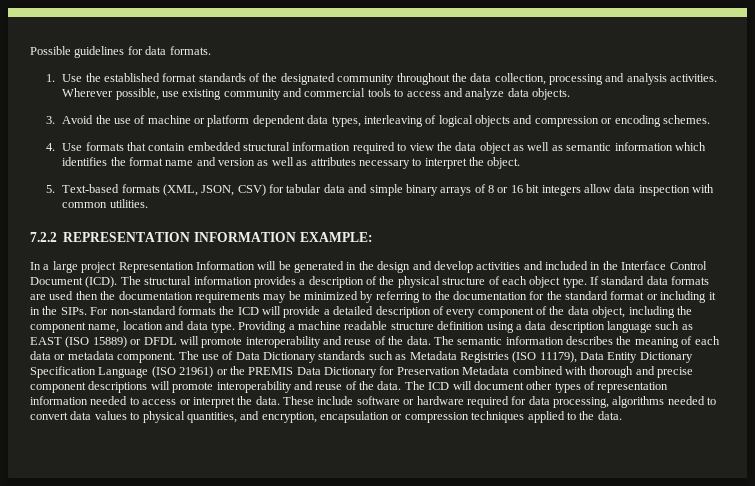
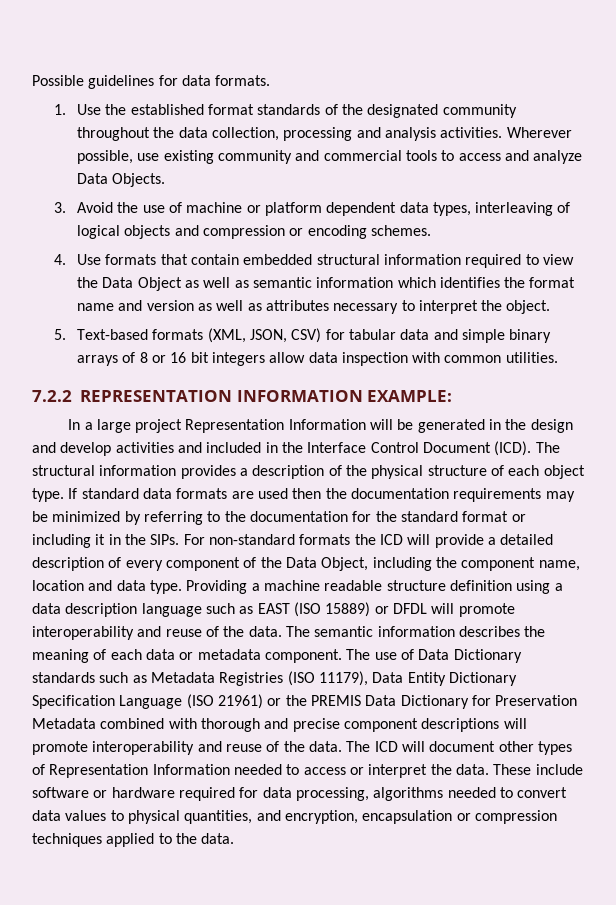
- Wherever possible, use existing community and commercial tools to access and analyze data objects.
+ Wherever possible, use existing community and commercial tools to access and analyze Data Objects.
- 4. Use formats that contain embedded structural information required to view the data object as well as semantic information which identifies the format name and version as well as attributes necessary to interpret the object.
+ 4. Use formats that contain embedded structural information required to view the Data Object as well as semantic information which identifies the format name and version as well as attributes necessary to interpret the object.
- For non-standard formats the ICD will provide a detailed description of every component of the data object, including the component name, location and data type.
+ For non-standard formats the ICD will provide a detailed description of every component of the Data Object, including the component name, location and data type.
- The ICD will document other types of representation information needed to access or interpret the data.
+ The ICD will document other types of Representation Information needed to access or interpret the data.

